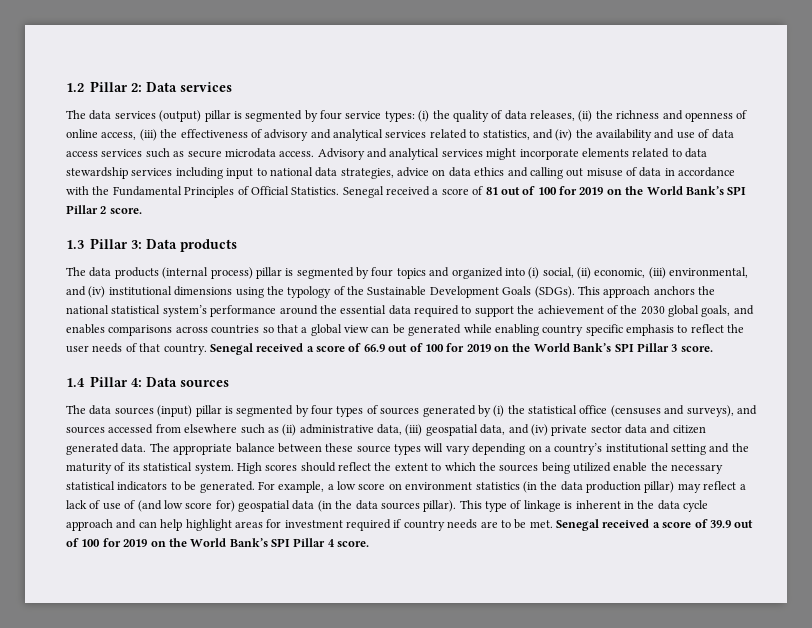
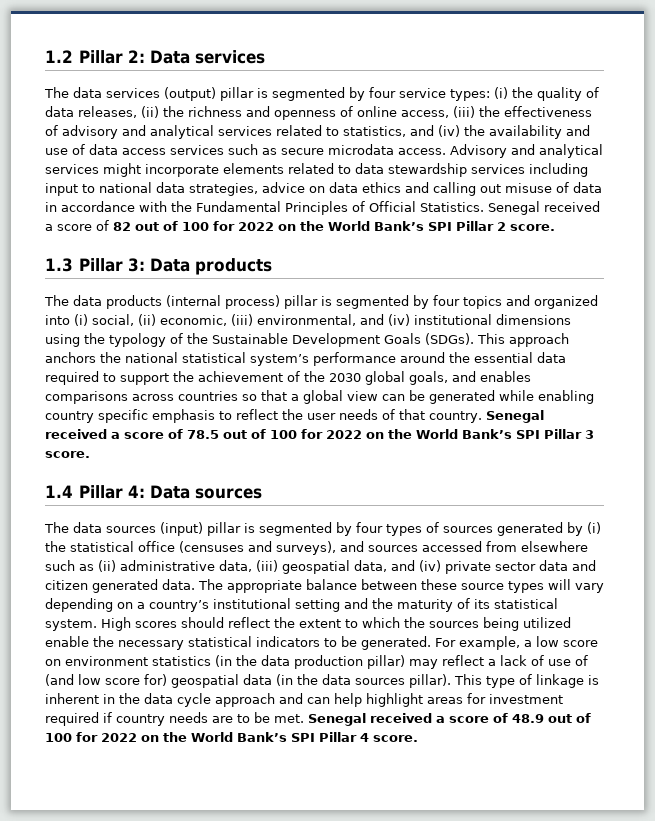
- Senegal received a score of 81 out of 100 for 2019 on the World Bank’s SPI Pillar 2 score.
+ Senegal received a score of 82 out of 100 for 2022 on the World Bank’s SPI Pillar 2 score.
- Senegal received a score of 66.9 out of 100 for 2019 on the World Bank’s SPI Pillar 3 score.
+ Senegal received a score of 78.5 out of 100 for 2022 on the World Bank’s SPI Pillar 3 score.
- Senegal received a score of 39.9 out of 100 for 2019 on the World Bank’s SPI Pillar 4 score.
+ Senegal received a score of 48.9 out of 100 for 2022 on the World Bank’s SPI Pillar 4 score.

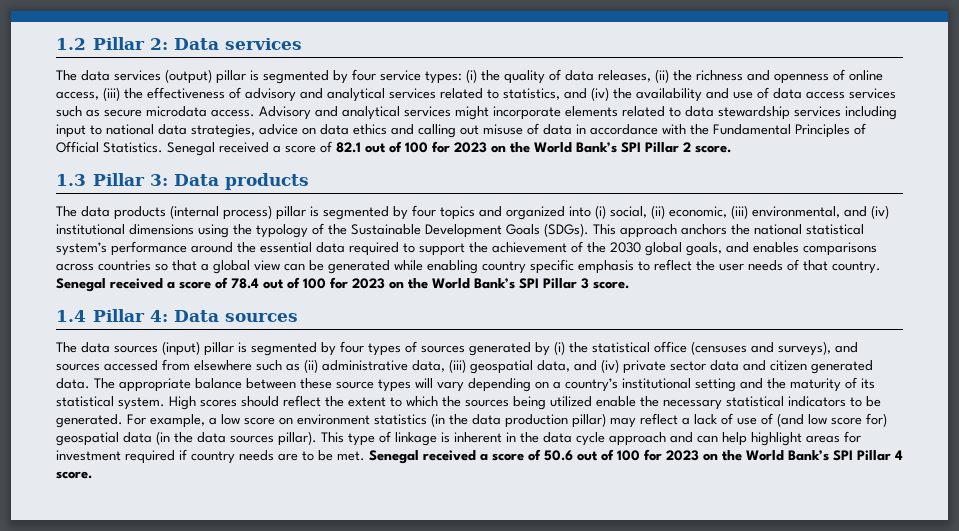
- Senegal received a score of 82 out of 100 for 2022 on the World Bank’s SPI Pillar 2 score.
+ Senegal received a score of 82.1 out of 100 for 2023 on the World Bank’s SPI Pillar 2 score.
- Senegal received a score of 78.5 out of 100 for 2022 on the World Bank’s SPI Pillar 3 score.
+ Senegal received a score of 78.4 out of 100 for 2023 on the World Bank’s SPI Pillar 3 score.
- Senegal received a score of 48.9 out of 100 for 2022 on the World Bank’s SPI Pillar 4 score.
+ Senegal received a score of 50.6 out of 100 for 2023 on the World Bank’s SPI Pillar 4 score.

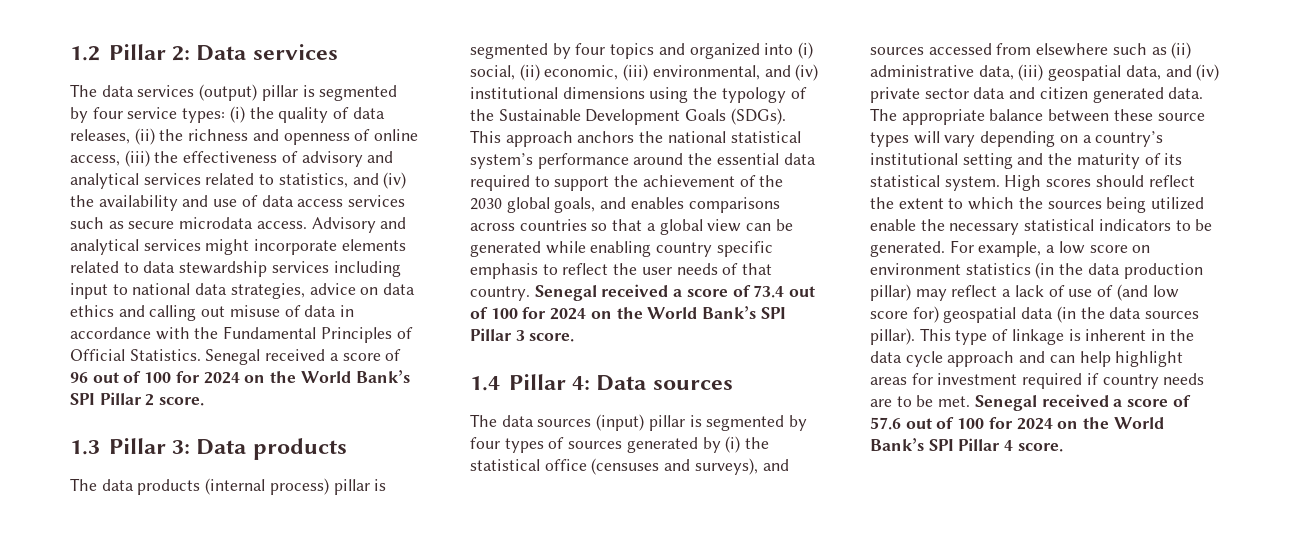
- Senegal received a score of 82.1 out of 100 for 2023 on the World Bank’s SPI Pillar 2 score.
+ Senegal received a score of 96 out of 100 for 2024 on the World Bank’s SPI Pillar 2 score.
- Senegal received a score of 78.4 out of 100 for 2023 on the World Bank’s SPI Pillar 3 score.
+ Senegal received a score of 73.4 out of 100 for 2024 on the World Bank’s SPI Pillar 3 score.
- Senegal received a score of 50.6 out of 100 for 2023 on the World Bank’s SPI Pillar 4 score.
+ Senegal received a score of 57.6 out of 100 for 2024 on the World Bank’s SPI Pillar 4 score.

